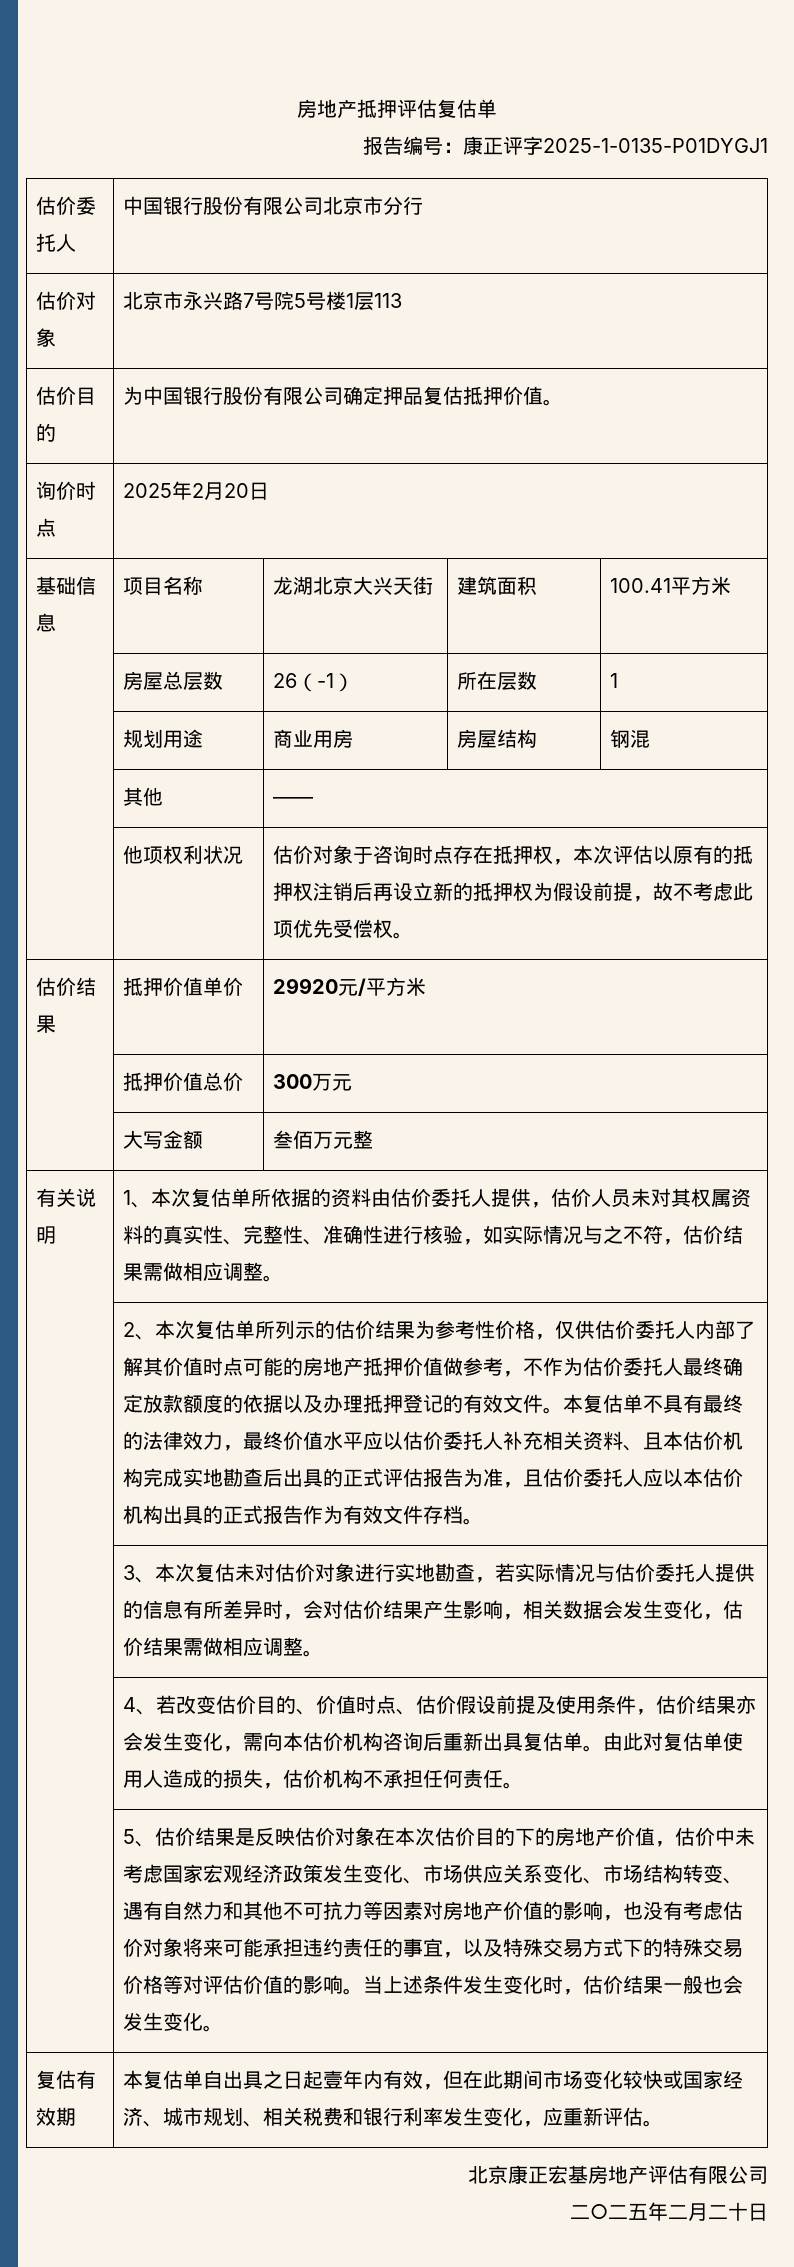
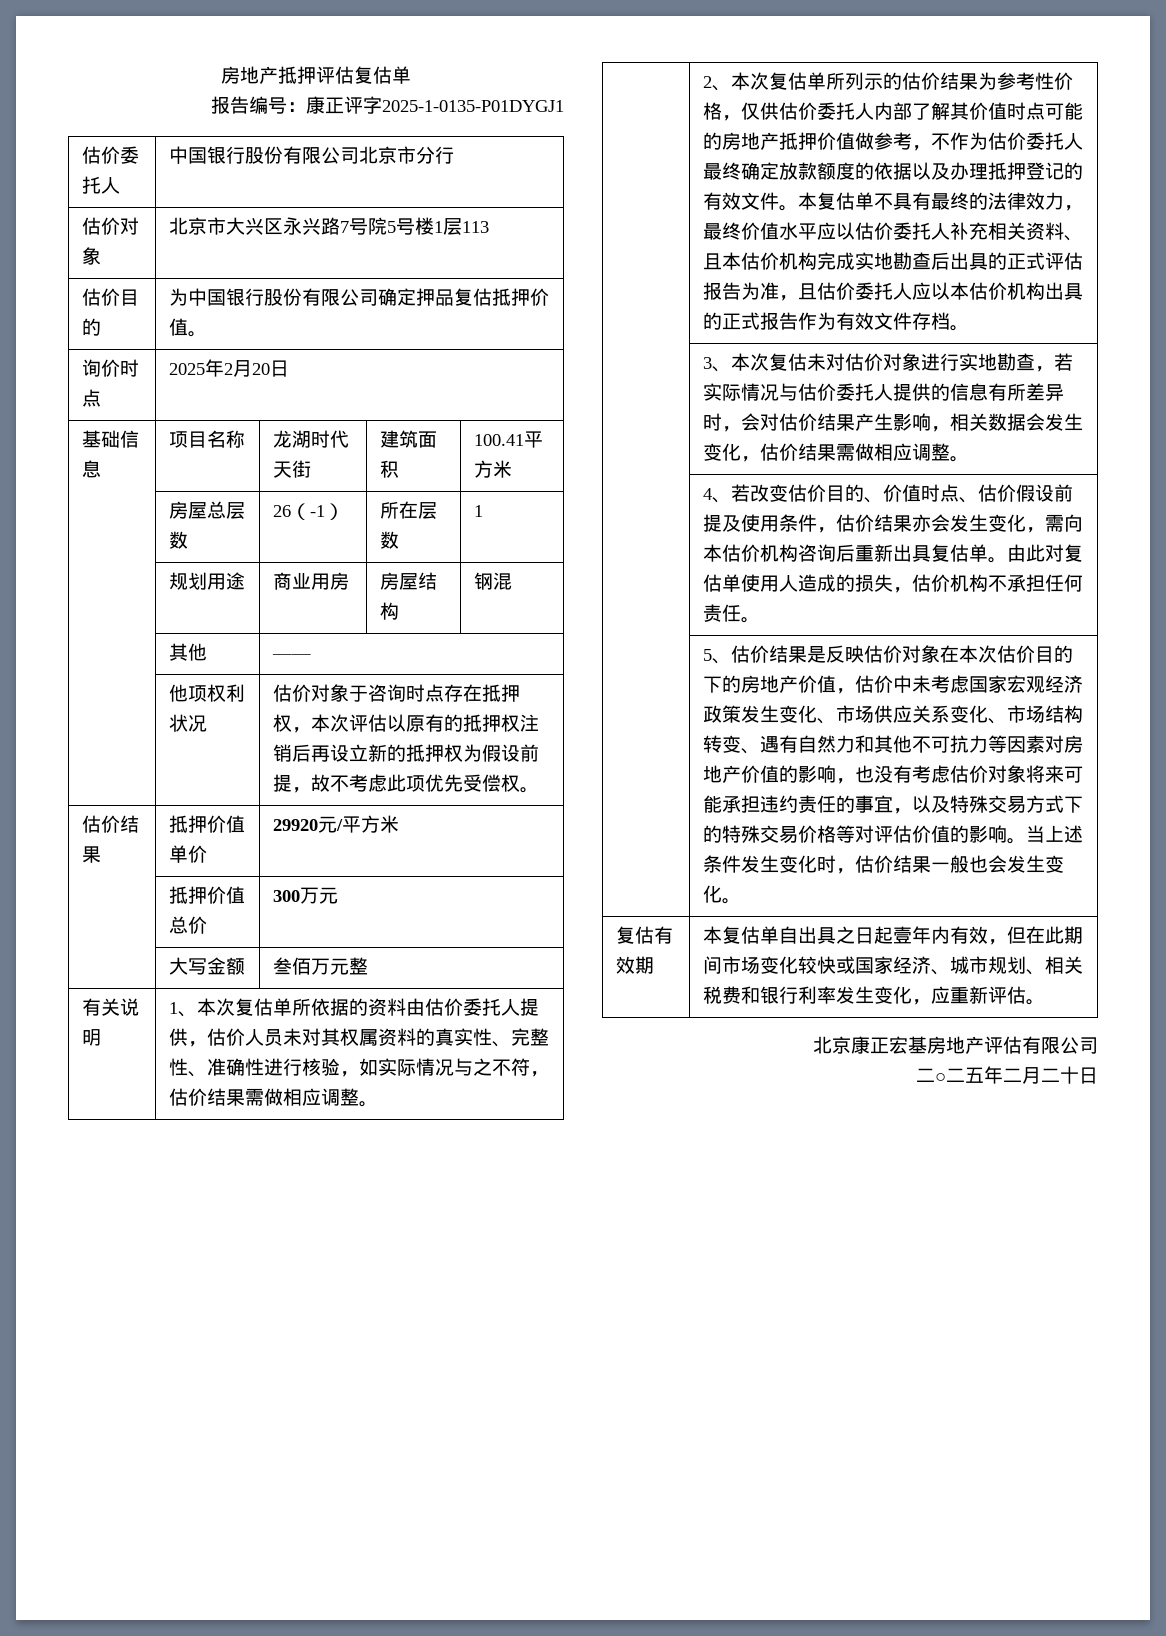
- 估价对象 | 北京市永兴路7号院5号楼1层113
+ 估价对象 | 北京市大兴区永兴路7号院5号楼1层113
- 基础信息 | 项目名称 | 龙湖北京大兴天街 | 建筑面积 | 100.41平方米
+ 基础信息 | 项目名称 | 龙湖时代天街 | 建筑面积 | 100.41平方米

